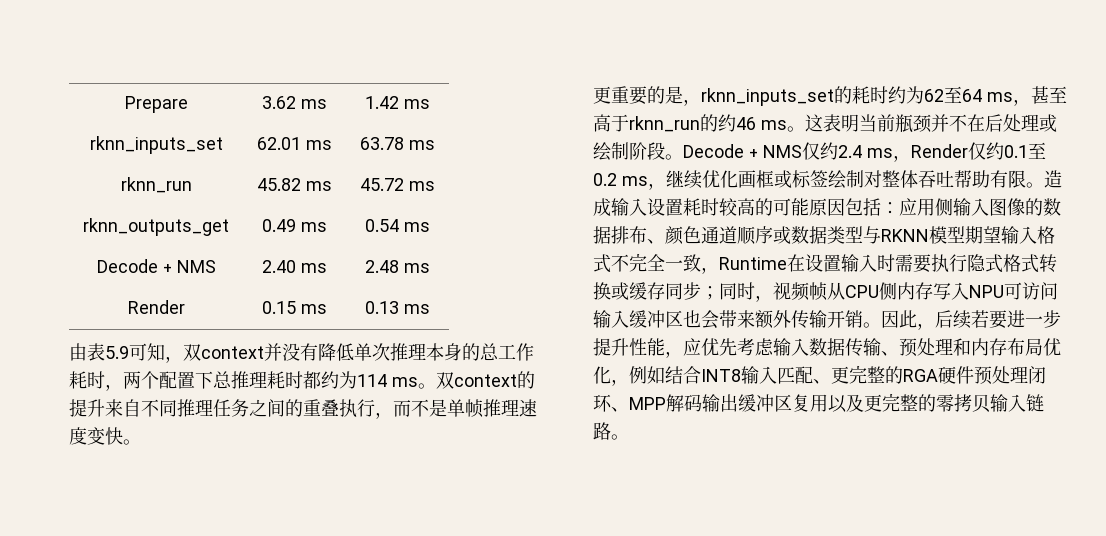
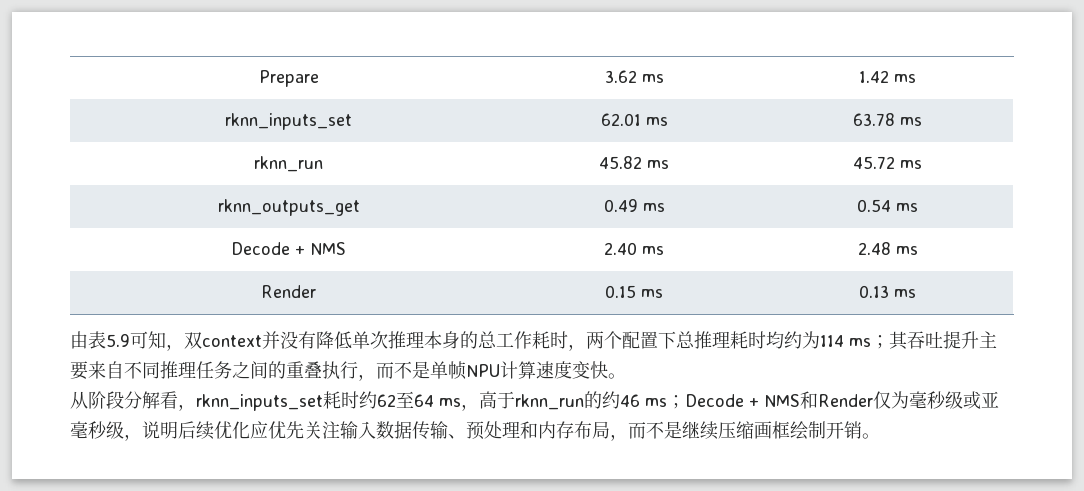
- 由表5.9可知，双context并没有降低单次推理本身的总工作耗时，两个配置下总推理耗时都约为114 ms。双context的提升来自不同推理任务之间的重叠执行，而不是单帧推理速度变快。
+ 由表5.9可知，双context并没有降低单次推理本身的总工作耗时，两个配置下总推理耗时均约为114 ms；其吞吐提升主要来自不同推理任务之间的重叠执行，而不是单帧NPU计算速度变快。
- 更重要的是，rknn_inputs_set的耗时约为62至64 ms，甚至高于rknn_run的约46 ms。这表明当前瓶颈并不在后处理或绘制阶段。Decode + NMS仅约2.4 ms，Render仅约0.1至0.2 ms，继续优化画框或标签绘制对整体吞吐帮助有限。造成输入设置耗时较高的可能原因包括：应用侧输入图像的数据排布、颜色通道顺序或数据类型与RKNN模型期望输入格式不完全一致，Runtime在设置输入时需要执行隐式格式转换或缓存同步；同时，视频帧从CPU侧内存写入NPU可访问输入缓冲区也会带来额外传输开销。因此，后续若要进一步提升性能，应优先考虑输入数据传输、预处理和内存布局优化，例如结合INT8输入匹配、更完整的RGA硬件预处理闭环、MPP解码输出缓冲区复用以及更完整的零拷贝输入链路。
+ 从阶段分解看，rknn_inputs_set耗时约62至64 ms，高于rknn_run的约46 ms；Decode + NMS和Render仅为毫秒级或亚毫秒级，说明后续优化应优先关注输入数据传输、预处理和内存布局，而不是继续压缩画框绘制开销。

